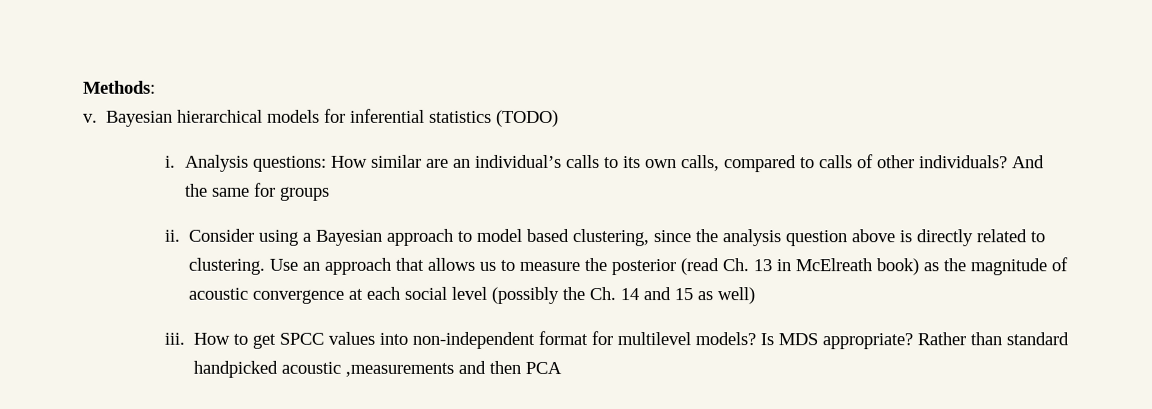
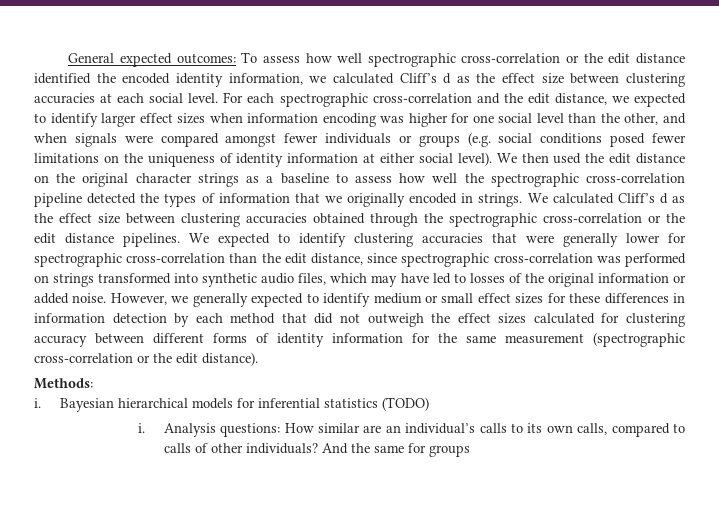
+ General expected outcomes: To assess how well spectrographic cross-correlation or the edit distance identified the encoded identity information, we calculated Cliff’s d as the effect size between clustering accuracies at each social level. For each spectrographic cross-correlation and the edit distance, we expected to identify larger effect sizes when information encoding was higher for one social level than the other, and when signals were compared amongst fewer individuals or groups (e.g. social conditions posed fewer limitations on the uniqueness of identity information at either social level). We then used the edit distance on the original character strings as a baseline to assess how well the spectrographic cross-correlation pipeline detected the types of information that we originally encoded in strings. We calculated Cliff’s d as the effect size between clustering accuracies obtained through the spectrographic cross-correlation or the edit distance pipelines. We expected to identify clustering accuracies that were generally lower for spectrographic cross-correlation than the edit distance, since spectrographic cross-correlation was performed on strings transformed into synthetic audio files, which may have led to losses of the original information or added noise. However, we generally expected to identify medium or small effect sizes for these differences in information detection by each method that did not outweigh the effect sizes calculated for clustering accuracy between different forms of identity information for the same measurement (spectrographic cross-correlation or the edit distance).
  Methods:
- v.
+ i.
- ii. Consider using a Bayesian approach to model based clustering, since the analysis question above is directly related to clustering. Use an approach that allows us to measure the posterior (read Ch. 13 in McElreath book) as the magnitude of acoustic convergence at each social level (possibly the Ch. 14 and 15 as well)
- iii. How to get SPCC values into non-independent format for multilevel models? Is MDS appropriate? Rather than standard handpicked acoustic ,measurements and then PCA

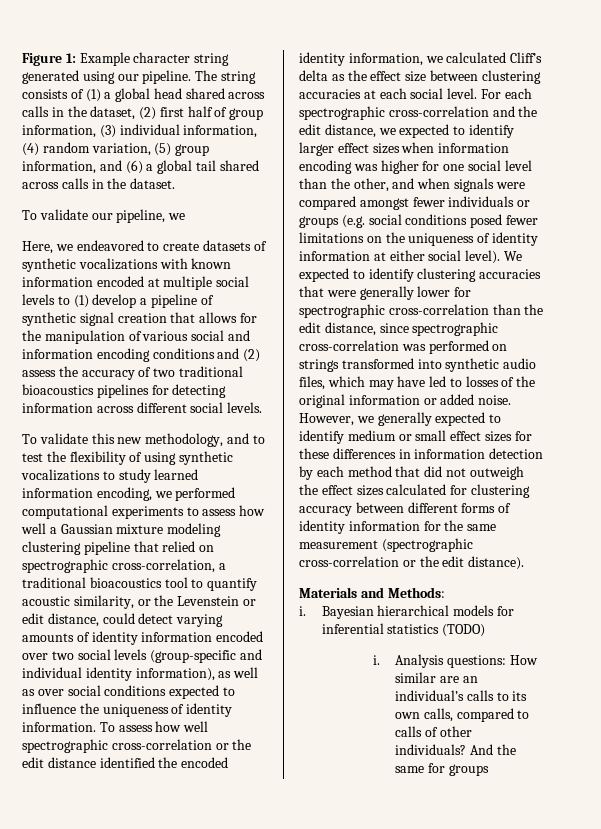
- General expected outcomes: To assess how well spectrographic cross-correlation or the edit distance identified the encoded identity information, we calculated Cliff’s d as the effect size between clustering accuracies at each social level.
+ Figure 1: Example character string generated using our pipeline. The string consists of (1) a global head shared across calls in the dataset, (2) first half of group information, (3) individual information, (4) random variation, (5) group information, and (6) a global tail shared across calls in the dataset.
+ To validate our pipeline, we
+ Here, we endeavored to create datasets of synthetic vocalizations with known information encoded at multiple social levels to (1) develop a pipeline of synthetic signal creation that allows for the manipulation of various social and information encoding conditions and (2) assess the accuracy of two traditional bioacoustics pipelines for detecting information across different social levels.
+ To validate this new methodology, and to test the flexibility of using synthetic vocalizations to study learned information encoding, we performed computational experiments to assess how well a Gaussian mixture modeling clustering pipeline that relied on spectrographic cross-correlation, a traditional bioacoustics tool to quantify acoustic similarity, or the Levenstein or edit distance, could detect varying amounts of identity information encoded over two social levels (group-specific and individual identity information), as well as over social conditions expected to influence the uniqueness of identity information. To assess how well spectrographic cross-correlation or the edit distance identified the encoded identity information, we calculated Cliff’s delta as the effect size between clustering accuracies at each social level.
- We then used the edit distance on the original character strings as a baseline to assess how well the spectrographic cross-correlation pipeline detected the types of information that we originally encoded in strings. We calculated Cliff’s d as the effect size between clustering accuracies obtained through the spectrographic cross-correlation or the edit distance pipelines. We expected to identify clustering accuracies that were generally lower for spectrographic cross-correlation than the edit distance, since spectrographic cross-correlation was performed on strings transformed into synthetic audio files, which may have led to losses of the original information or added noise.
+ We expected to identify clustering accuracies that were generally lower for spectrographic cross-correlation than the edit distance, since spectrographic cross-correlation was performed on strings transformed into synthetic audio files, which may have led to losses of the original information or added noise.
- Methods:
+ Materials and Methods:

